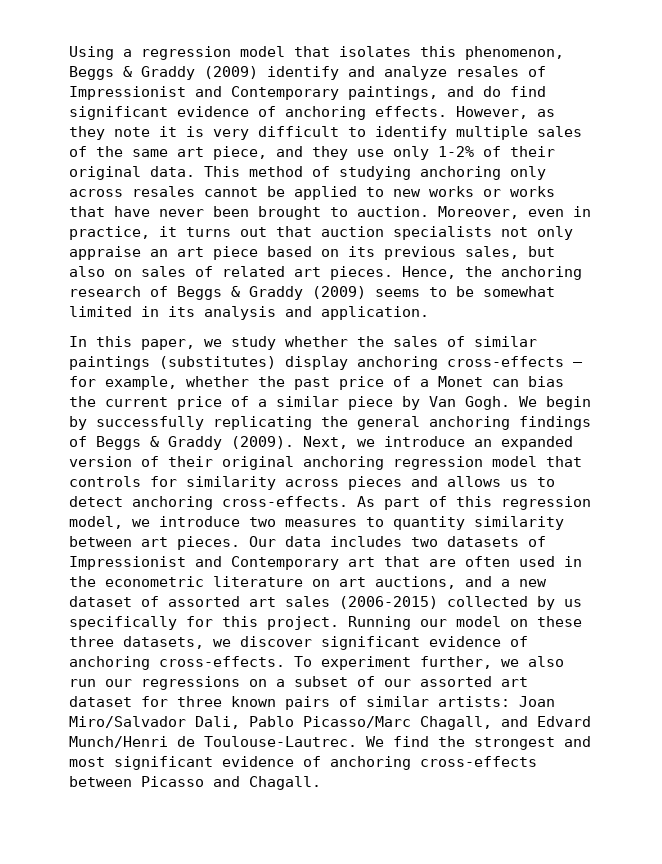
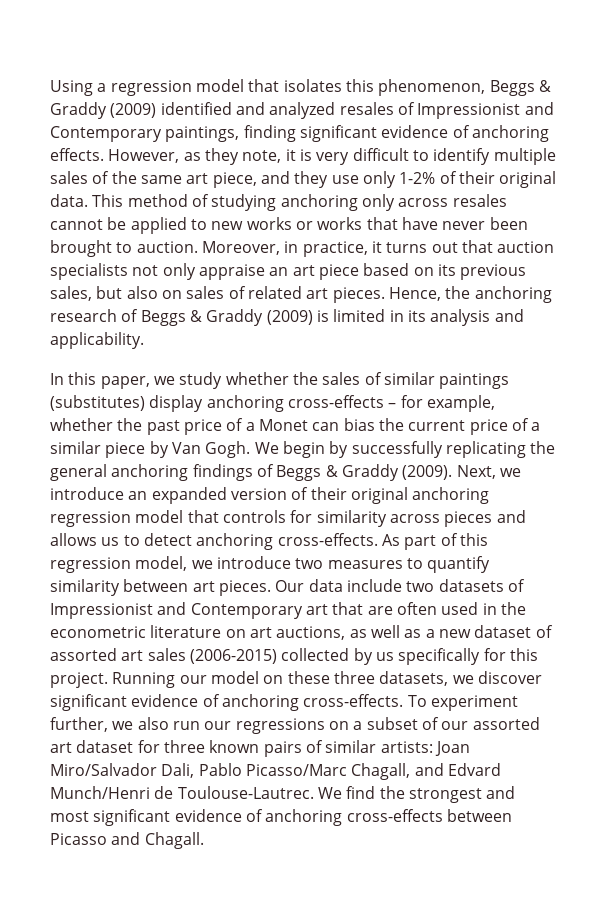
- Using a regression model that isolates this phenomenon, Beggs & Graddy (2009) identify and analyze resales of Impressionist and Contemporary paintings, and do find significant evidence of anchoring effects.
+ Using a regression model that isolates this phenomenon, Beggs & Graddy (2009) identified and analyzed resales of Impressionist and Contemporary paintings, finding significant evidence of anchoring effects.
- However, as they note it is very difficult to identify multiple sales of the same art piece, and they use only 1-2% of their original data.
+ However, as they note, it is very difficult to identify multiple sales of the same art piece, and they use only 1-2% of their original data.
- Moreover, even in practice, it turns out that auction specialists not only appraise an art piece based on its previous sales, but also on sales of related art pieces.
+ Moreover, in practice, it turns out that auction specialists not only appraise an art piece based on its previous sales, but also on sales of related art pieces.
- Hence, the anchoring research of Beggs & Graddy (2009) seems to be somewhat limited in its analysis and application.
+ Hence, the anchoring research of Beggs & Graddy (2009) is limited in its analysis and applicability.
- As part of this regression model, we introduce two measures to quantity similarity between art pieces.
+ As part of this regression model, we introduce two measures to quantify similarity between art pieces.
- Our data includes two datasets of Impressionist and Contemporary art that are often used in the econometric literature on art auctions, and a new dataset of assorted art sales (2006-2015) collected by us specifically for this project.
+ Our data include two datasets of Impressionist and Contemporary art that are often used in the econometric literature on art auctions, as well as a new dataset of assorted art sales (2006-2015) collected by us specifically for this project.

